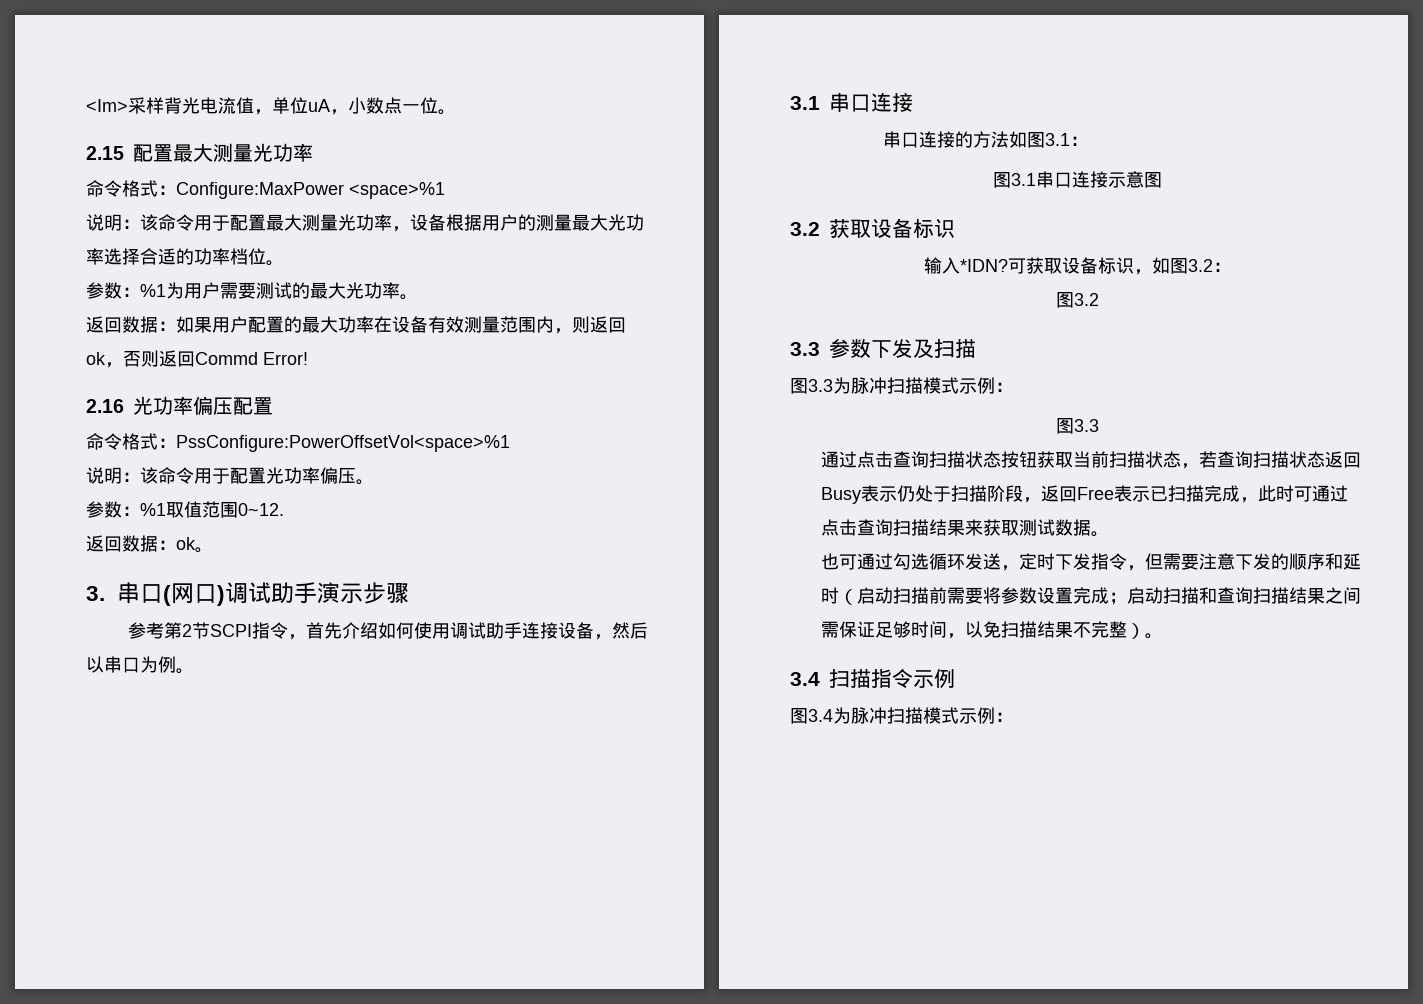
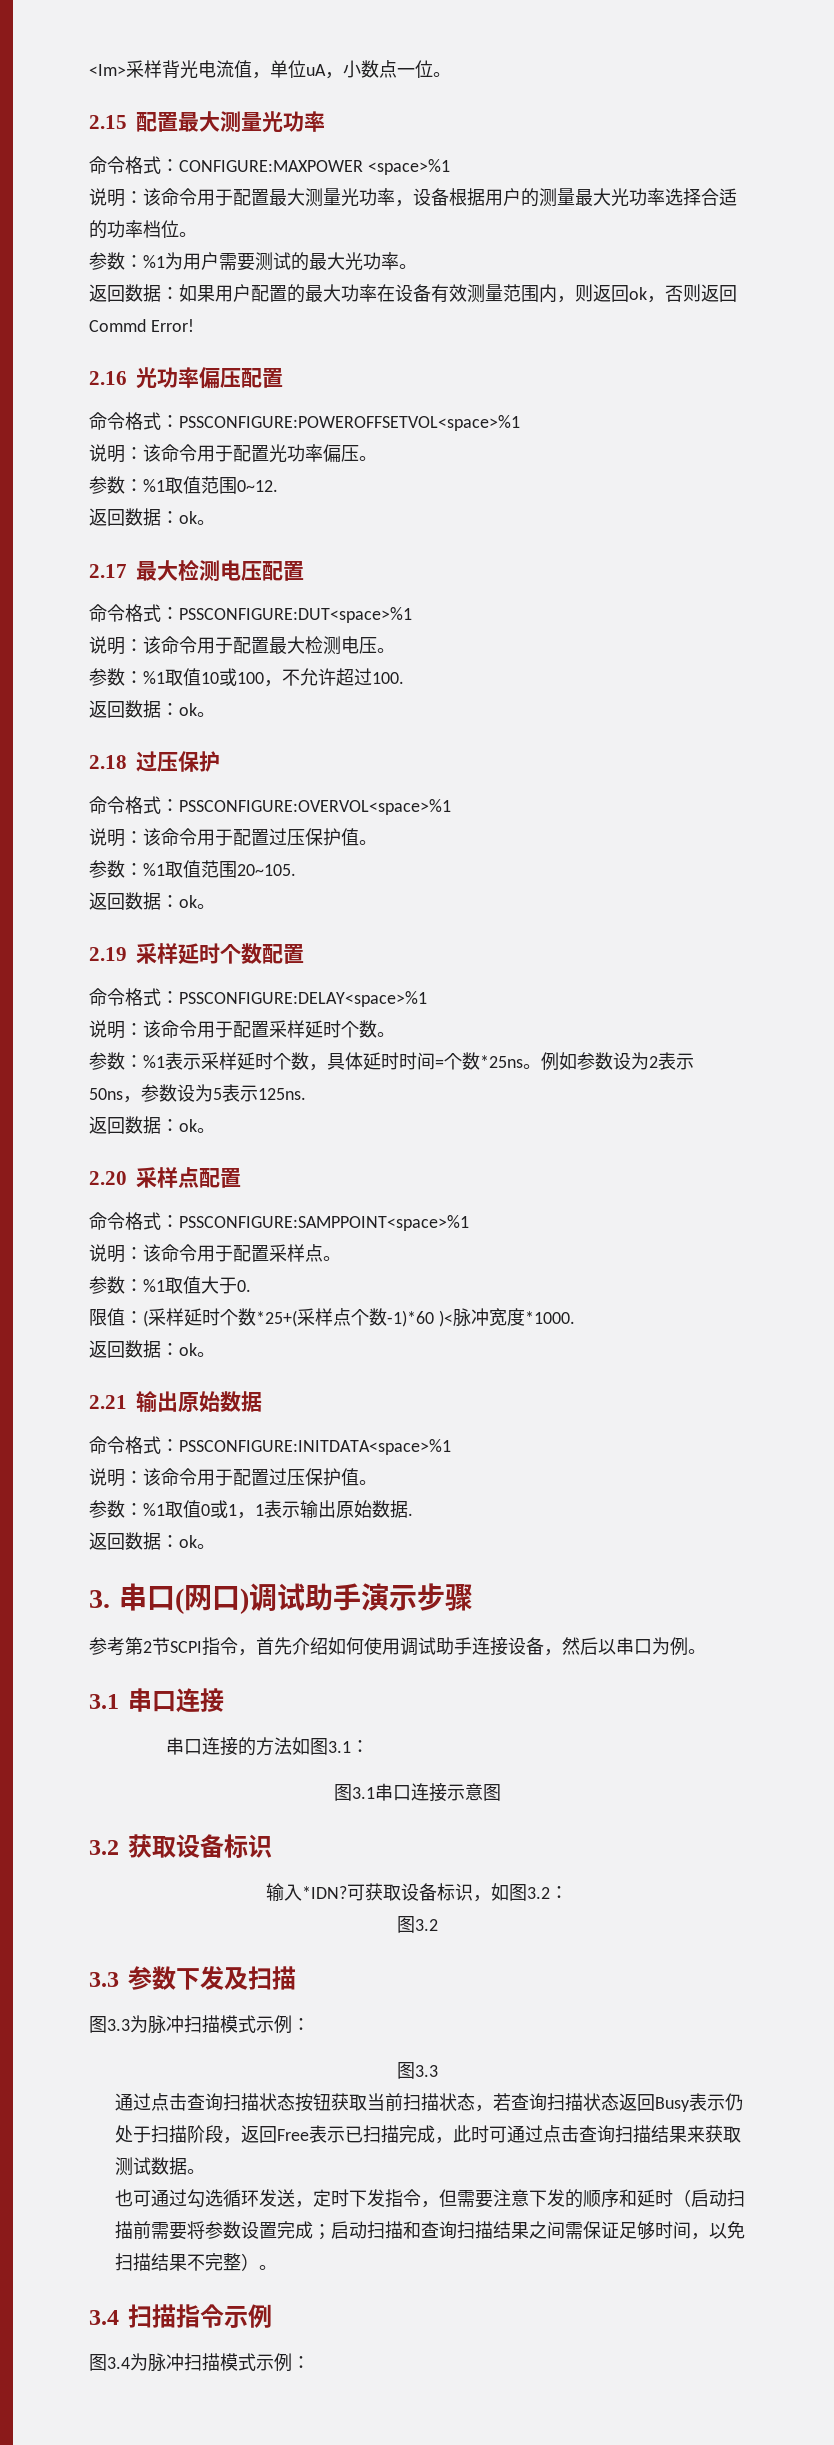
- 命令格式：Configure:MaxPower <space>%1
+ 命令格式：CONFIGURE:MAXPOWER <space>%1
- 命令格式：PssConfigure:PowerOffsetVol<space>%1
+ 命令格式：PSSCONFIGURE:POWEROFFSETVOL<space>%1
+ 2.17最大检测电压配置
+ 命令格式：PSSCONFIGURE:DUT<space>%1
+ 说明：该命令用于配置最大检测电压。
+ 参数：%1取值10或100，不允许超过100.
+ 返回数据：ok。
+ 2.18过压保护
+ 命令格式：PSSCONFIGURE:OVERVOL<space>%1
+ 说明：该命令用于配置过压保护值。
+ 参数：%1取值范围20~105.
+ 返回数据：ok。
+ 2.19采样延时个数配置
+ 命令格式：PSSCONFIGURE:DELAY<space>%1
+ 说明：该命令用于配置采样延时个数。
+ 参数：%1表示采样延时个数，具体延时时间=个数*25ns。例如参数设为2表示50ns，参数设为5表示125ns.
+ 返回数据：ok。
+ 2.20采样点配置
+ 命令格式：PSSCONFIGURE:SAMPPOINT<space>%1
+ 说明：该命令用于配置采样点。
+ 参数：%1取值大于0.
+ 限值：(采样延时个数*25+(采样点个数-1)*60 )<脉冲宽度*1000.
+ 返回数据：ok。
+ 2.21输出原始数据
+ 命令格式：PSSCONFIGURE:INITDATA<space>%1
+ 说明：该命令用于配置过压保护值。
+ 参数：%1取值0或1，1表示输出原始数据.
+ 返回数据：ok。

